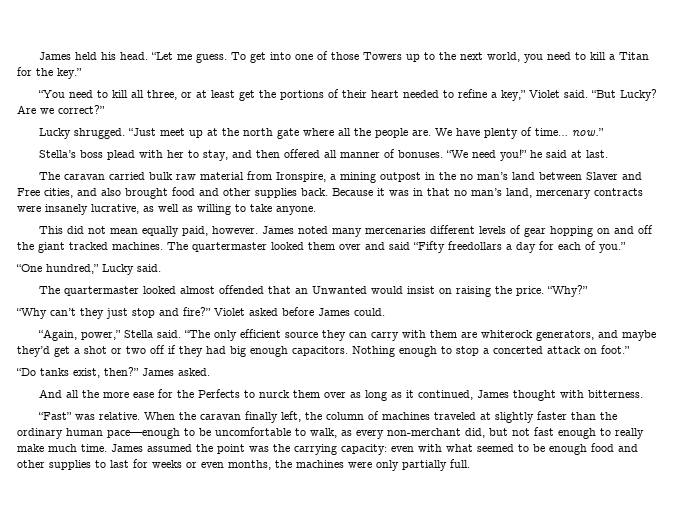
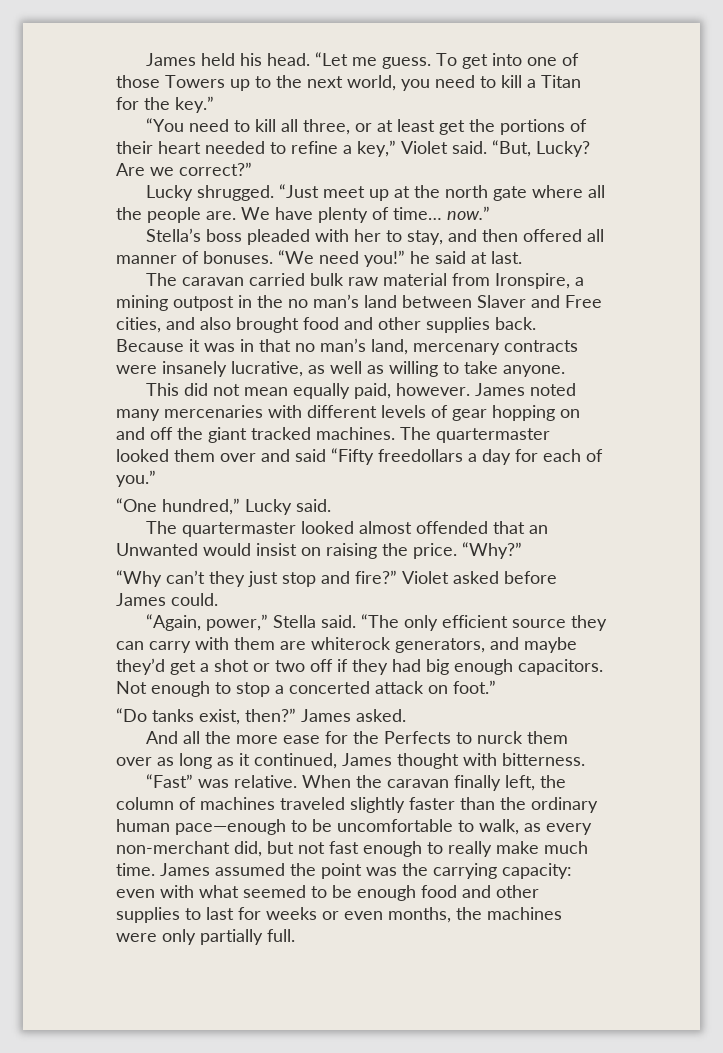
- “But Lucky?
+ “But, Lucky?
- Stella’s boss plead with her to stay, and then offered all manner of bonuses.
+ Stella’s boss pleaded with her to stay, and then offered all manner of bonuses.
- James noted many mercenaries different levels of gear hopping on and off the giant tracked machines.
+ James noted many mercenaries with different levels of gear hopping on and off the giant tracked machines.
- Nothing enough to stop a concerted attack on foot.”
+ Not enough to stop a concerted attack on foot.”
- When the caravan finally left, the column of machines traveled at slightly faster than the ordinary human pace—enough to be uncomfortable to walk, as every non-merchant did, but not fast enough to really make much time.
+ When the caravan finally left, the column of machines traveled slightly faster than the ordinary human pace—enough to be uncomfortable to walk, as every non-merchant did, but not fast enough to really make much time.

